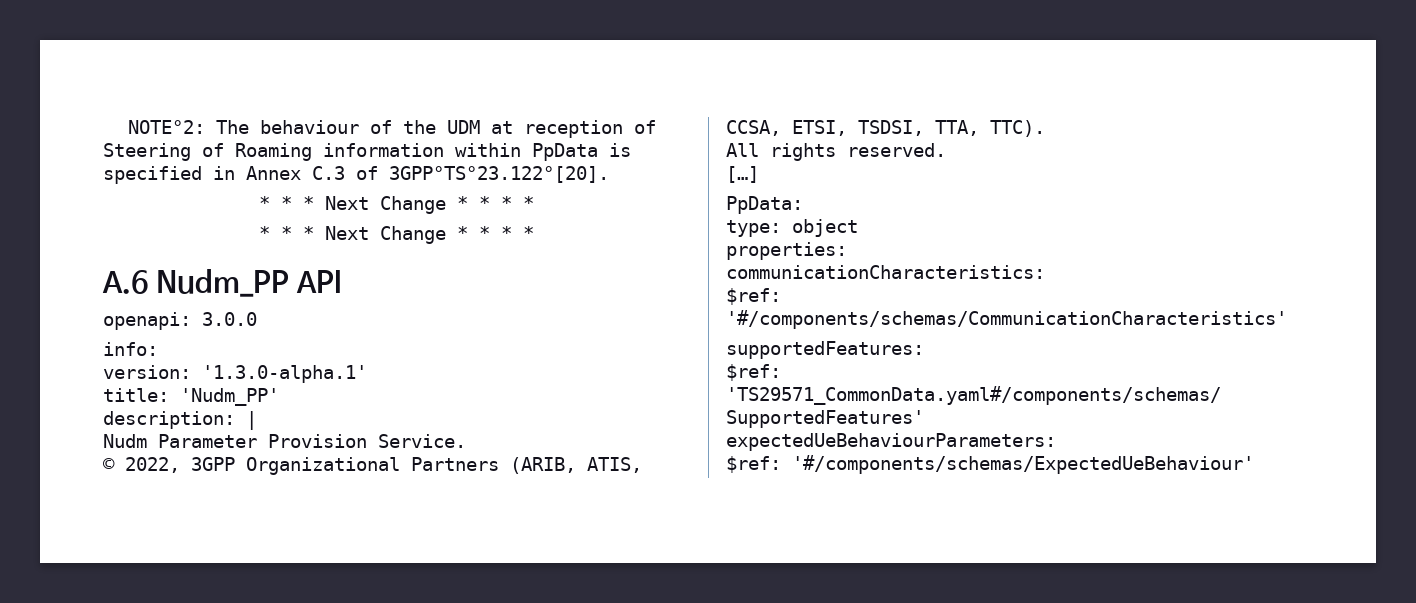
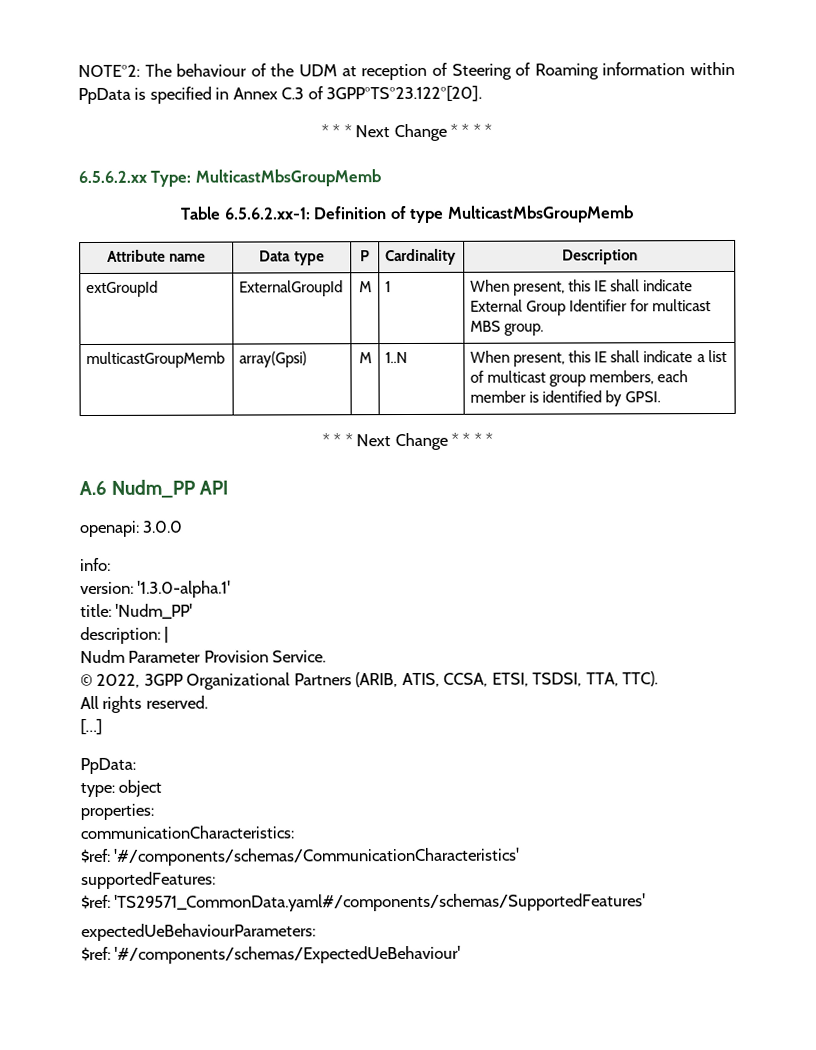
+ 6.5.6.2.xx Type: MulticastMbsGroupMemb
+ Table 6.5.6.2.xx-1: Definition of type MulticastMbsGroupMemb
+ Attribute name | Data type | P | Cardinality | Description
+ extGroupId | ExternalGroupId | M | 1 | When present, this IE shall indicate External Group Identifier for multicast MBS group.
+ multicastGroupMemb | array(Gpsi) | M | 1..N | When present, this IE shall indicate a list of multicast group members, each member is identified by GPSI.

